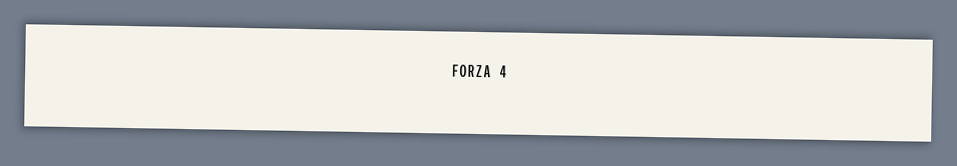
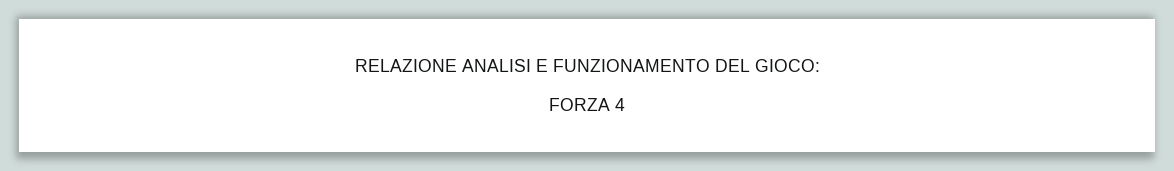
+ RELAZIONE ANALISI E FUNZIONAMENTO DEL GIOCO:

